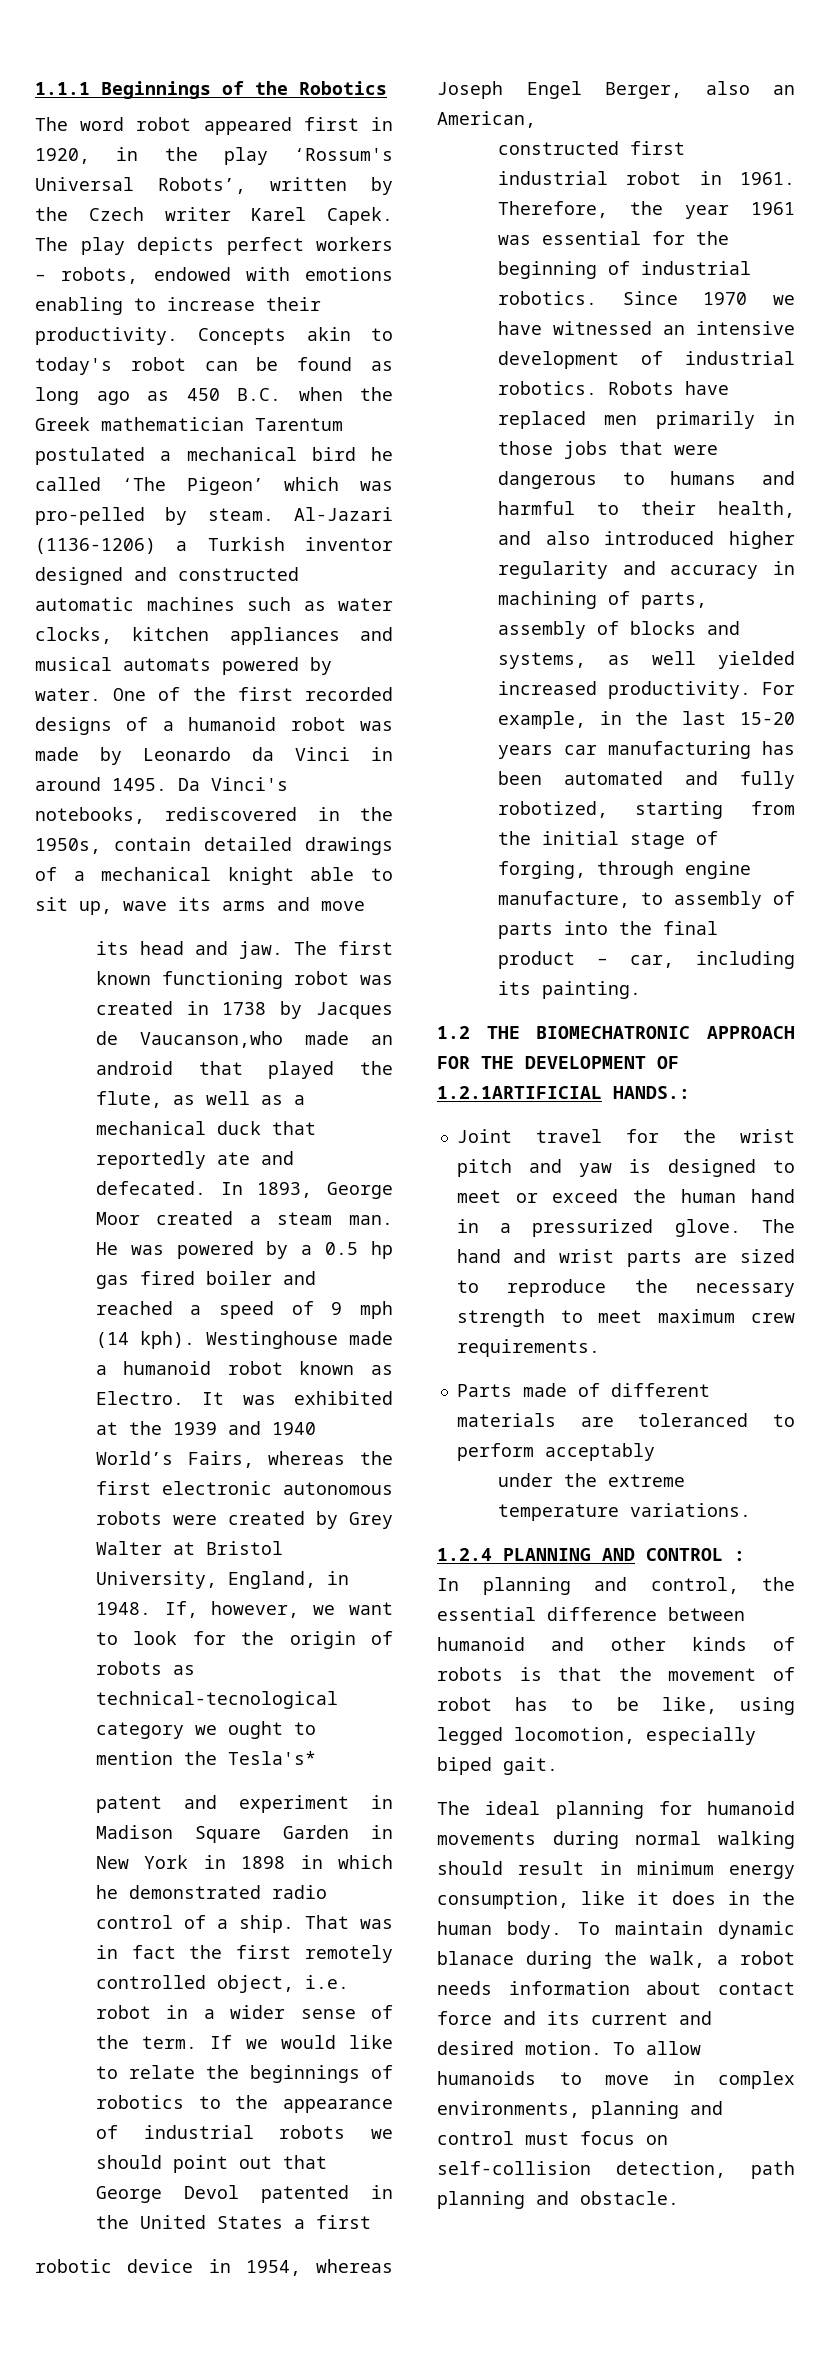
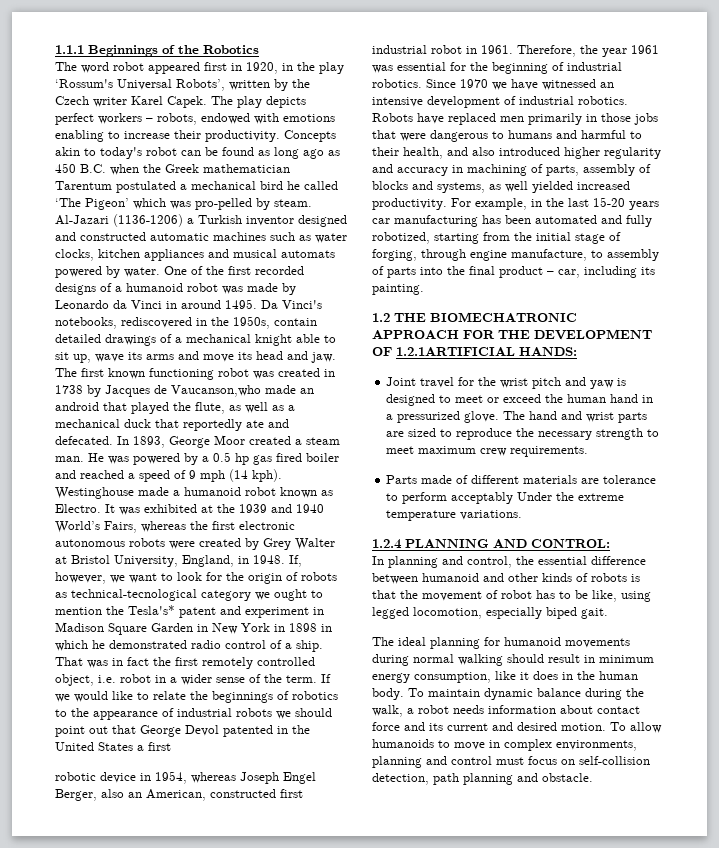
- Da Vinci's notebooks, rediscovered in the 1950s, contain detailed drawings of a mechanical knight able to sit up, wave its arms and move
- its head and jaw.
+ Da Vinci's notebooks, rediscovered in the 1950s, contain detailed drawings of a mechanical knight able to sit up, wave its arms and move its head and jaw.
- If, however, we want to look for the origin of robots as technical-tecnological category we ought to mention the Tesla's*
- patent and experiment in Madison Square Garden in New York in 1898 in which he demonstrated radio control of a ship.
+ If, however, we want to look for the origin of robots as technical-tecnological category we ought to mention the Tesla's* patent and experiment in Madison Square Garden in New York in 1898 in which he demonstrated radio control of a ship.
- robotic device in 1954, whereas Joseph Engel Berger, also an American,
- constructed first industrial robot in 1961.
+ robotic device in 1954, whereas Joseph Engel Berger, also an American, constructed first industrial robot in 1961.
- 1.2 THE BIOMECHATRONIC APPROACH FOR THE DEVELOPMENT OF 1.2.1ARTIFICIAL HANDS.:
+ 1.2 THE BIOMECHATRONIC APPROACH FOR THE DEVELOPMENT OF 1.2.1ARTIFICIAL HANDS:
- Parts made of different materials are toleranced to perform acceptably
- under the extreme temperature variations.
+ Parts made of different materials are tolerance to perform acceptably Under the extreme temperature variations.
- 1.2.4 PLANNING AND CONTROL :
+ 1.2.4 PLANNING AND CONTROL:
- To maintain dynamic blanace during the walk, a robot needs information about contact force and its current and desired motion.
+ To maintain dynamic balance during the walk, a robot needs information about contact force and its current and desired motion.

